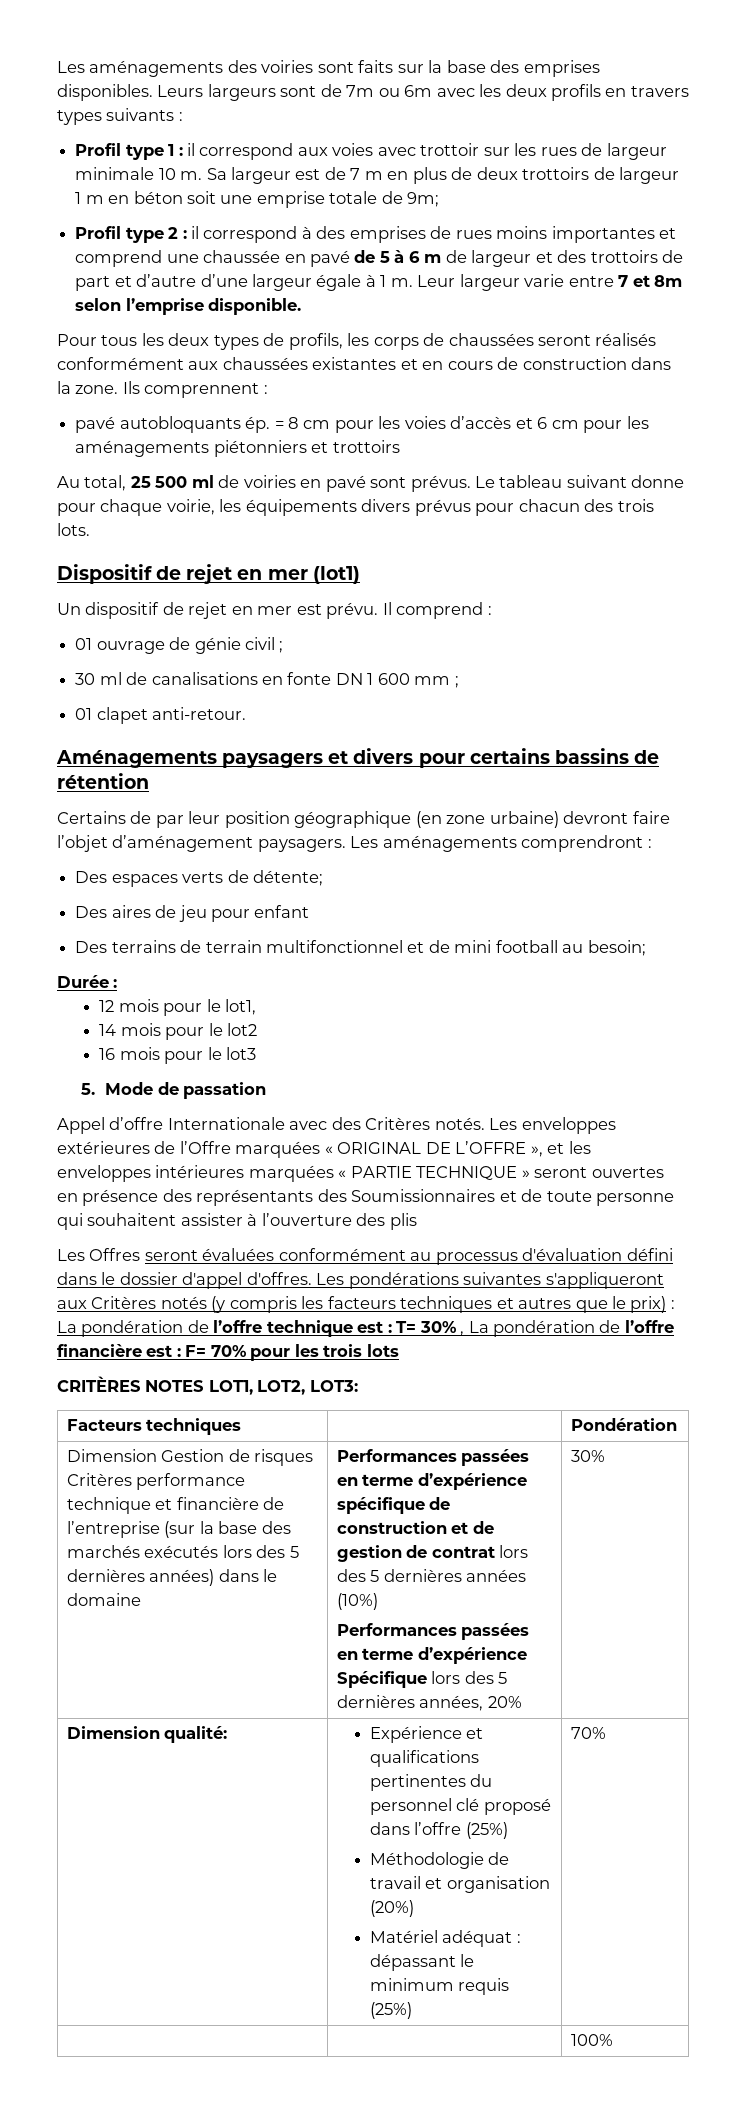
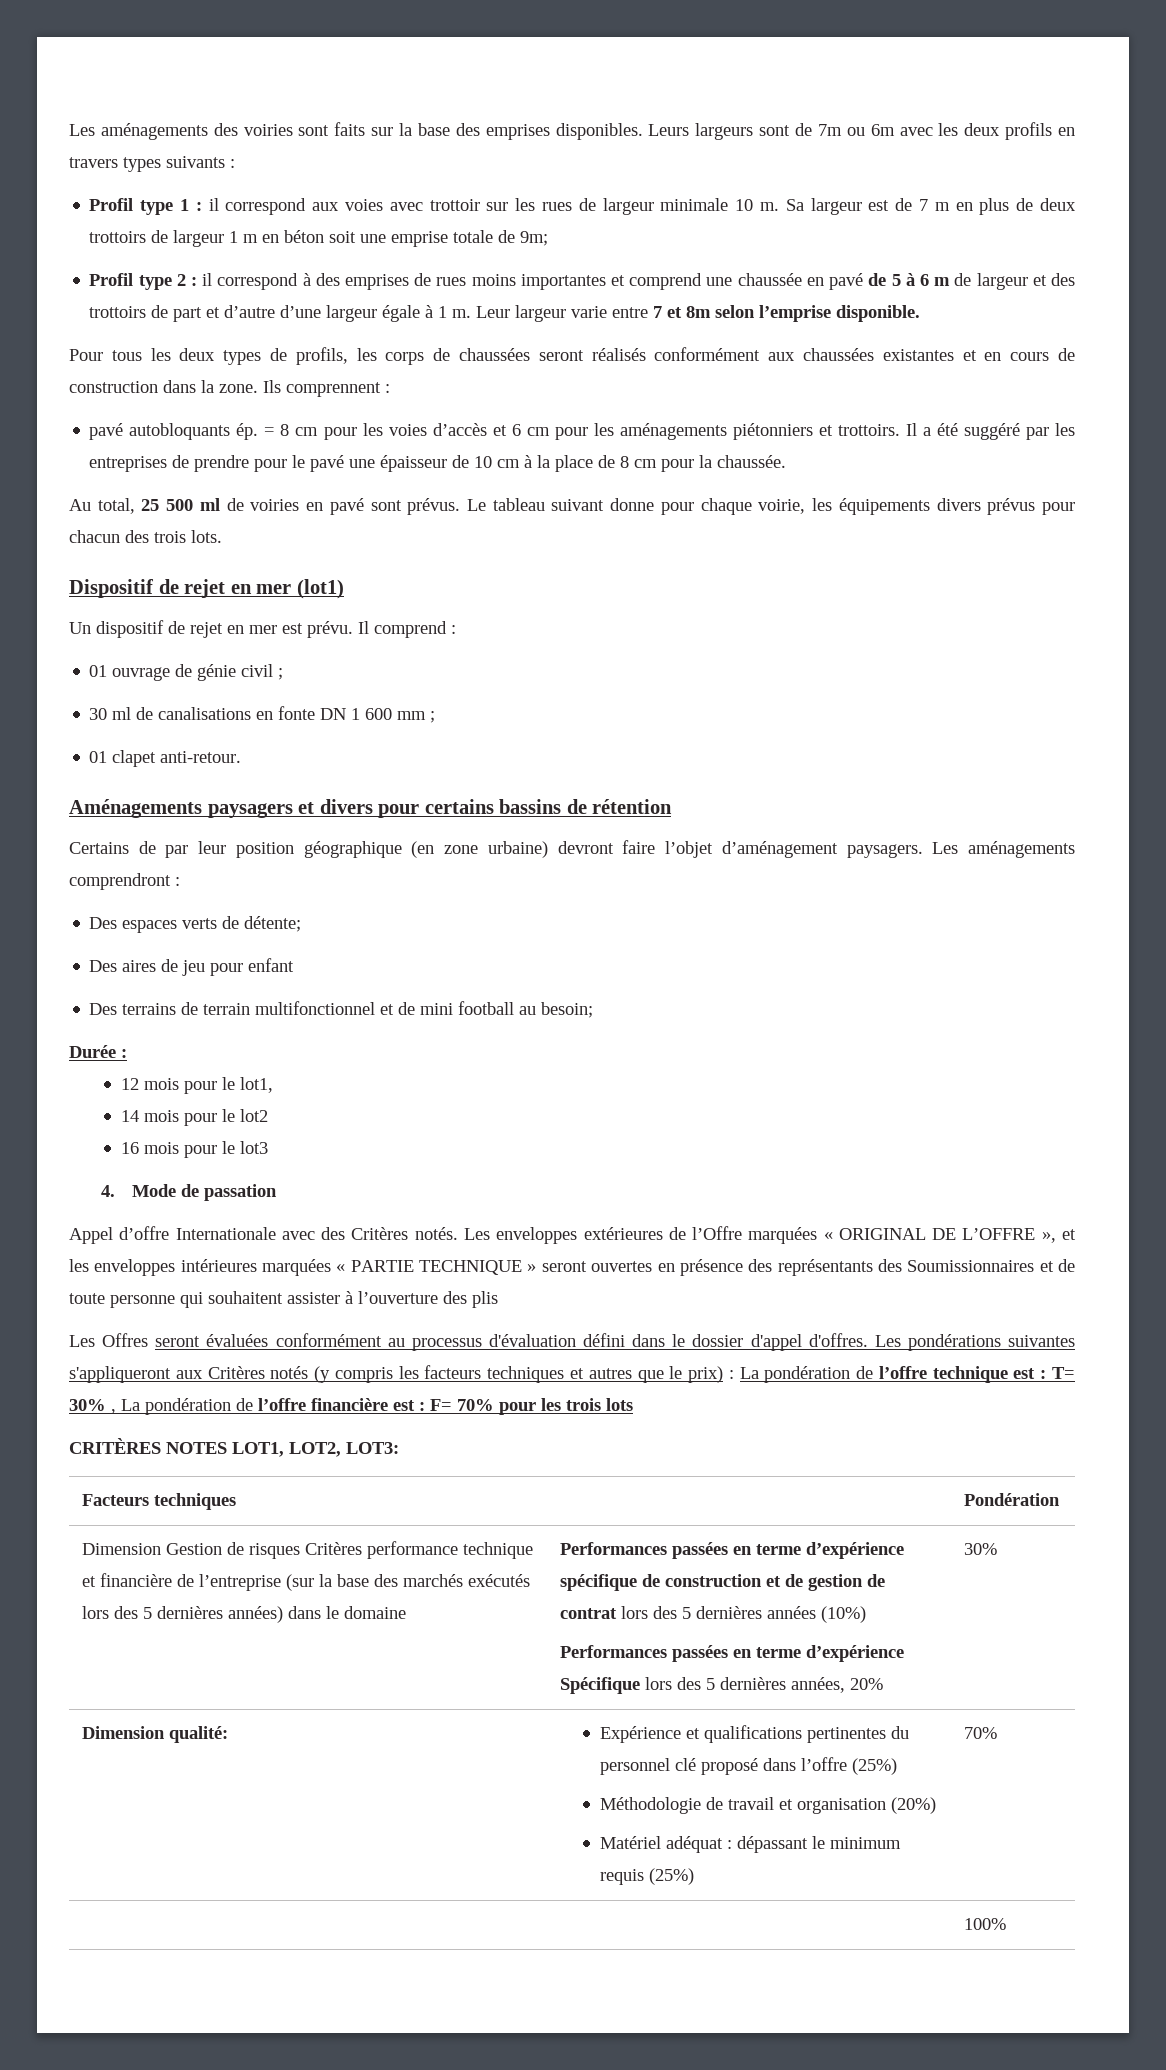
- = 8 cm pour les voies d’accès et 6 cm pour les aménagements piétonniers et trottoirs
+ = 8 cm pour les voies d’accès et 6 cm pour les aménagements piétonniers et trottoirs. Il a été suggéré par les entreprises de prendre pour le pavé une épaisseur de 10 cm à la place de 8 cm pour la chaussée.
- 5. Mode de passation
+ 4. Mode de passation

